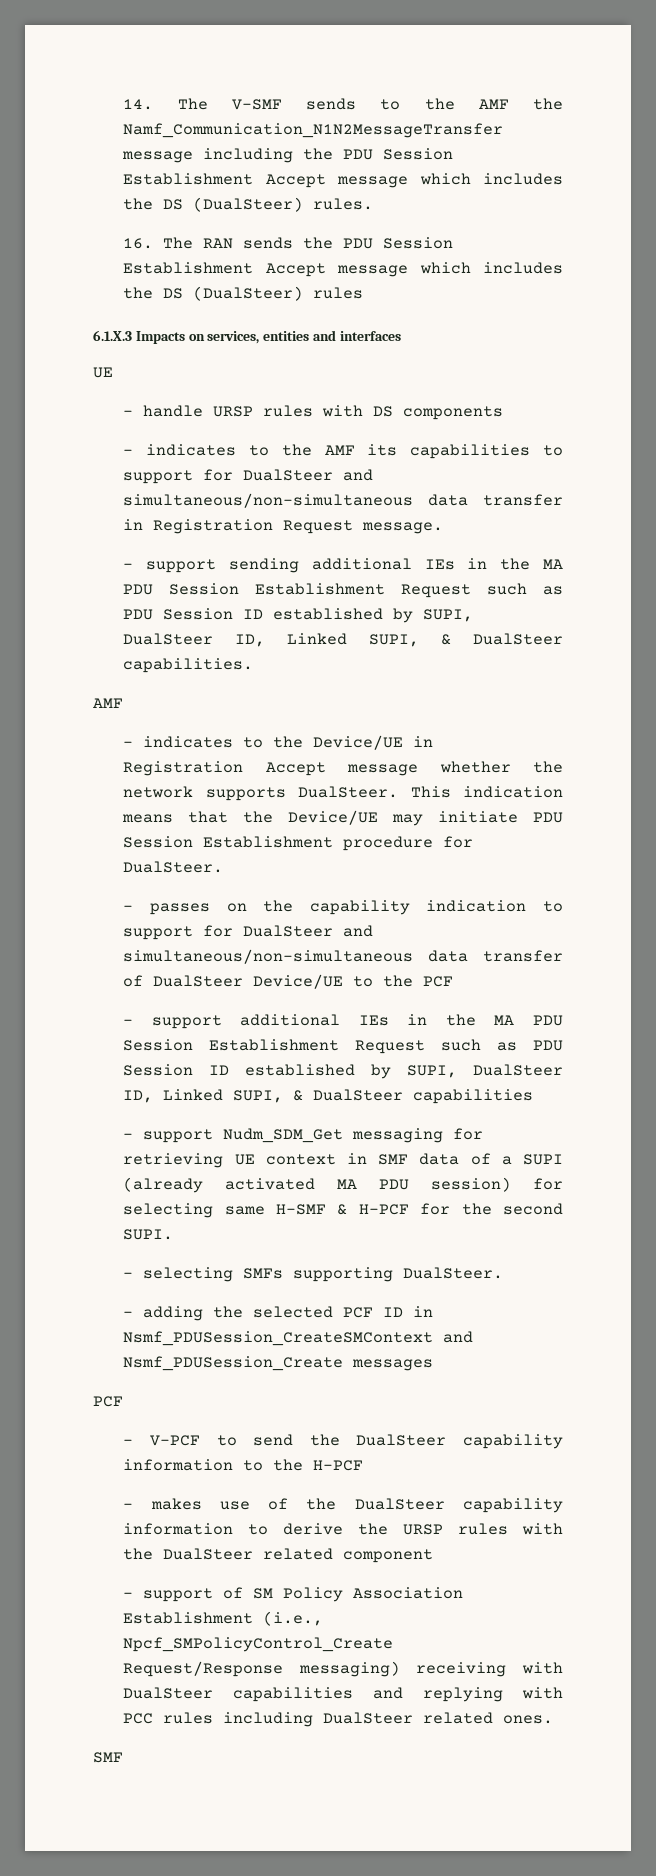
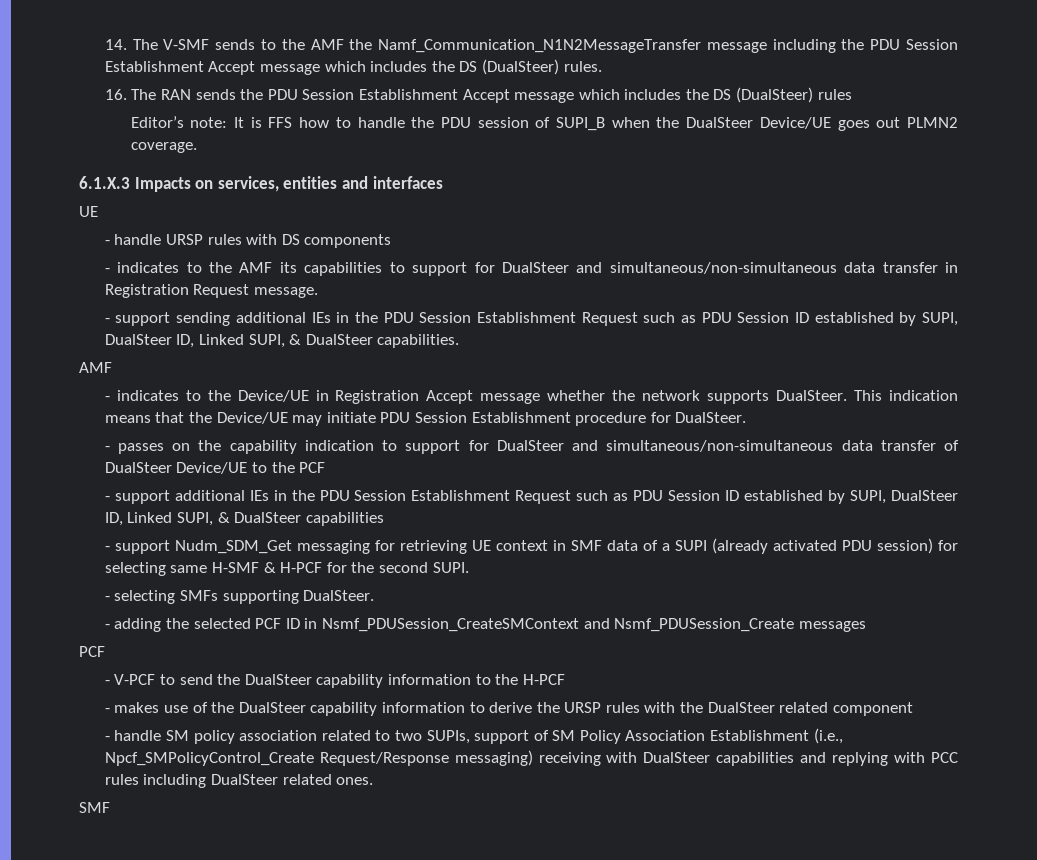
+ Editor’s note: It is FFS how to handle the PDU session of SUPI_B when the DualSteer Device/UE goes out PLMN2 coverage.
- - support sending additional IEs in the MA PDU Session Establishment Request such as PDU Session ID established by SUPI, DualSteer ID, Linked SUPI, & DualSteer capabilities.
+ - support sending additional IEs in the PDU Session Establishment Request such as PDU Session ID established by SUPI, DualSteer ID, Linked SUPI, & DualSteer capabilities.
- - support additional IEs in the MA PDU Session Establishment Request such as PDU Session ID established by SUPI, DualSteer ID, Linked SUPI, & DualSteer capabilities
+ - support additional IEs in the PDU Session Establishment Request such as PDU Session ID established by SUPI, DualSteer ID, Linked SUPI, & DualSteer capabilities
- - support Nudm_SDM_Get messaging for retrieving UE context in SMF data of a SUPI (already activated MA PDU session) for selecting same H-SMF & H-PCF for the second SUPI.
+ - support Nudm_SDM_Get messaging for retrieving UE context in SMF data of a SUPI (already activated PDU session) for selecting same H-SMF & H-PCF for the second SUPI.
- - support of SM Policy Association Establishment (i.e., Npcf_SMPolicyControl_Create Request/Response messaging) receiving with DualSteer capabilities and replying with PCC rules including DualSteer related ones.
+ - handle SM policy association related to two SUPIs, support of SM Policy Association Establishment (i.e., Npcf_SMPolicyControl_Create Request/Response messaging) receiving with DualSteer capabilities and replying with PCC rules including DualSteer related ones.

